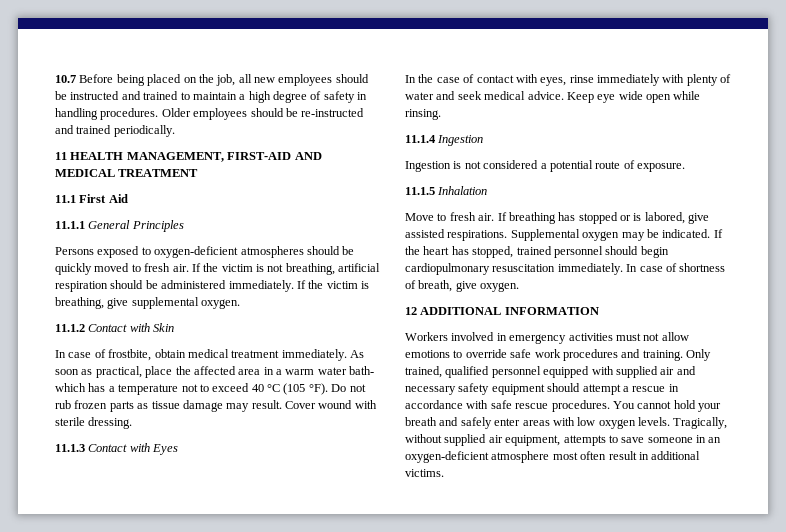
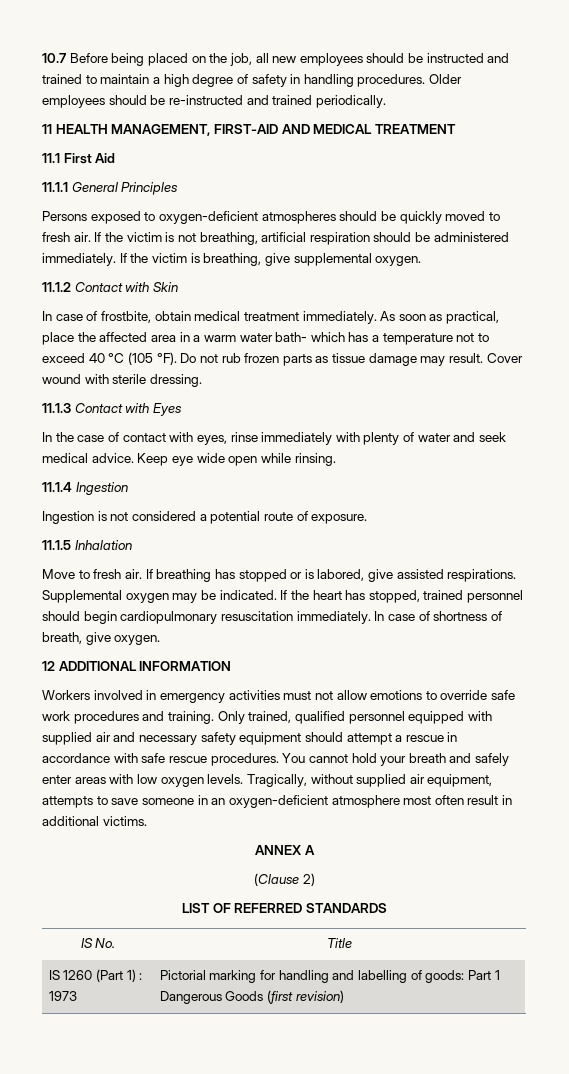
+ ANNEX A
+ (Clause 2)
+ LIST OF REFERRED STANDARDS
+ IS No. | Title
+ IS 1260 (Part 1) : 1973 | Pictorial marking for handling and labelling of goods: Part 1 Dangerous Goods (first revision)

